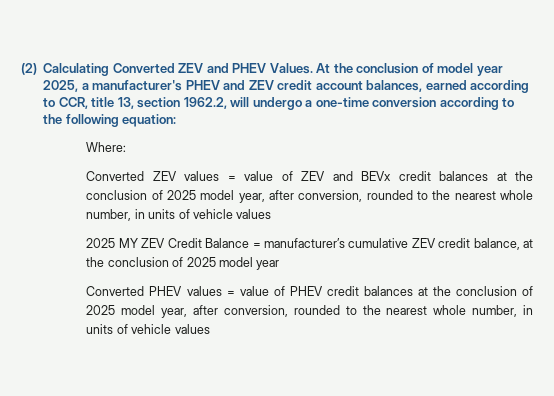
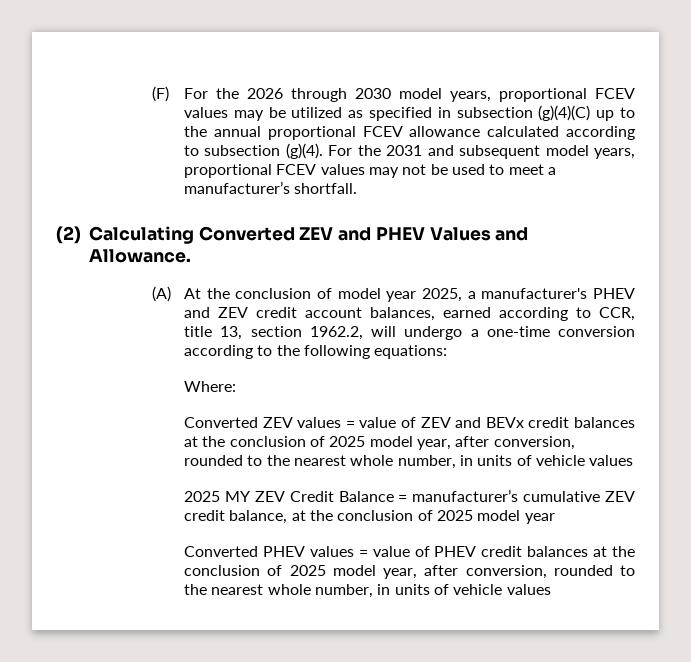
+ (F) For the 2026 through 2030 model years, proportional FCEV values may be utilized as specified in subsection (g)(4)(C) up to the annual proportional FCEV allowance calculated according to subsection (g)(4). For the 2031 and subsequent model years, proportional FCEV values may not be used to meet a manufacturer’s shortfall.
- (2) Calculating Converted ZEV and PHEV Values. At the conclusion of model year 2025, a manufacturer's PHEV and ZEV credit account balances, earned according to CCR, title 13, section 1962.2, will undergo a one-time conversion according to the following equation:
+ (2) Calculating Converted ZEV and PHEV Values and Allowance.
+ (A) At the conclusion of model year 2025, a manufacturer's PHEV and ZEV credit account balances, earned according to CCR, title 13, section 1962.2, will undergo a one-time conversion according to the following equations:

